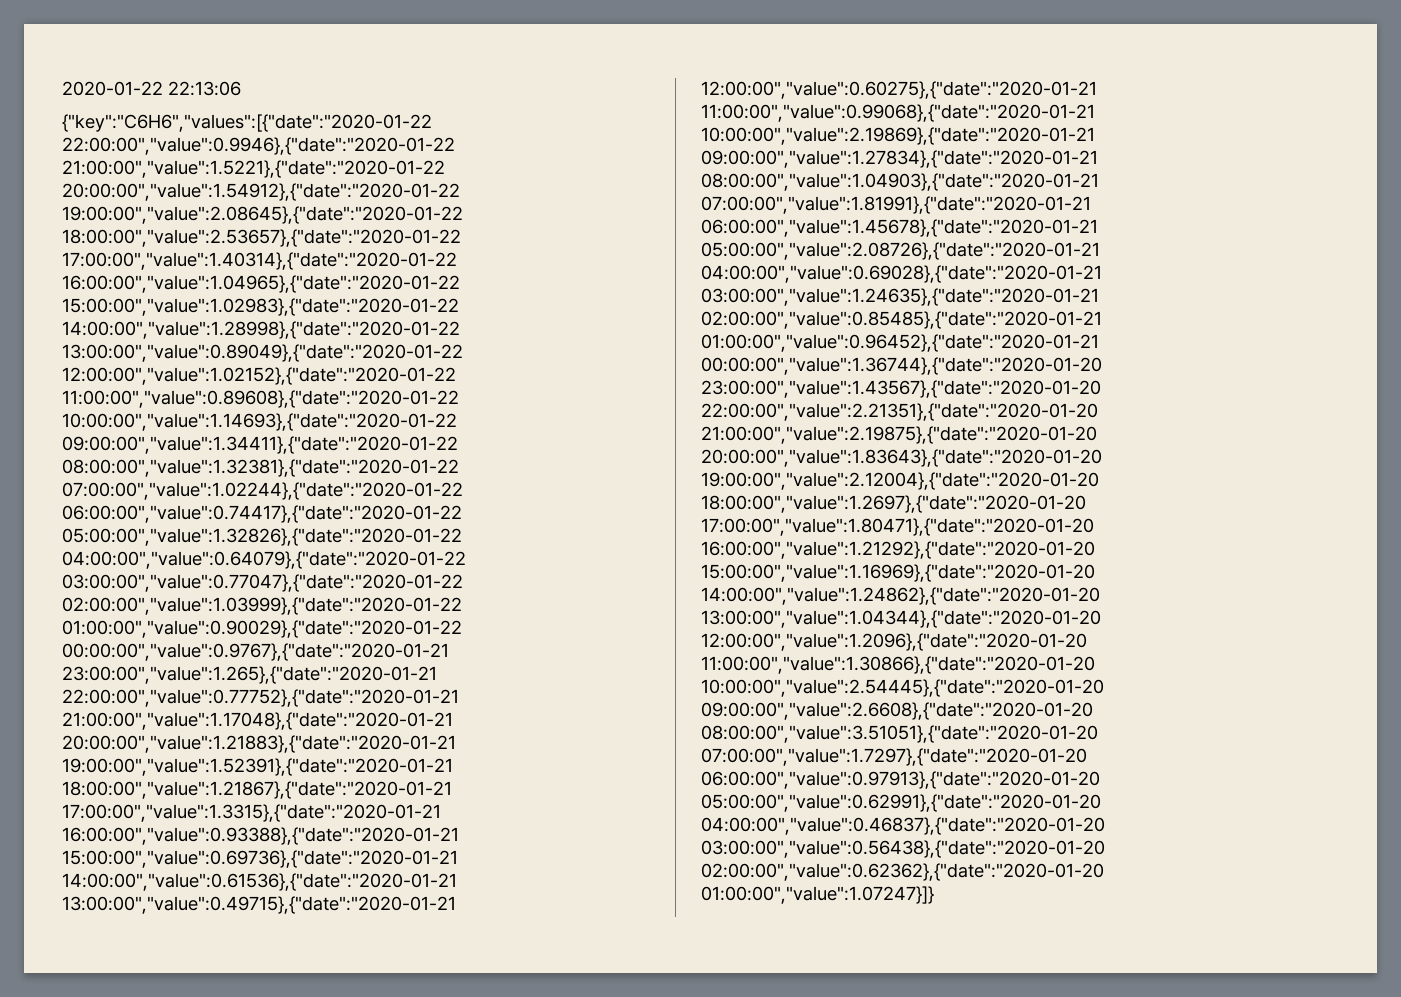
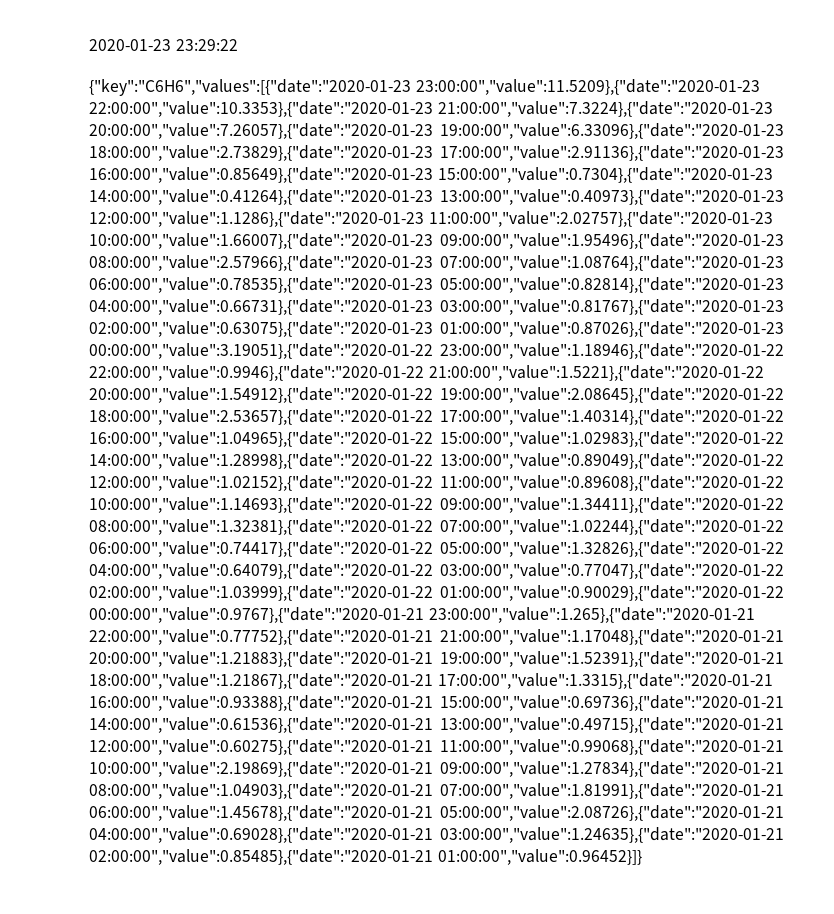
- 2020-01-22 22:13:06
- {"key":"C6H6","values":[{"date":"2020-01-22 22:00:00","value":0.9946},{"date":"2020-01-22 21:00:00","value":1.5221},{"date":"2020-01-22 20:00:00","value":1.54912},{"date":"2020-01-22 19:00:00","value":2.08645},{"date":"2020-01-22 18:00:00","value":2.53657},{"date":"2020-01-22 17:00:00","value":1.40314},{"date":"2020-01-22 16:00:00","value":1.04965},{"date":"2020-01-22 15:00:00","value":1.02983},{"date":"2020-01-22 14:00:00","value":1.28998},{"date":"2020-01-22 13:00:00","value":0.89049},{"date":"2020-01-22 12:00:00","value":1.02152},{"date":"2020-01-22 11:00:00","value":0.89608},{"date":"2020-01-22 10:00:00","value":1.14693},{"date":"2020-01-22 09:00:00","value":1.34411},{"date":"2020-01-22 08:00:00","value":1.32381},{"date":"2020-01-22 07:00:00","value":1.02244},{"date":"2020-01-22 06:00:00","value":0.74417},{"date":"2020-01-22 05:00:00","value":1.32826},{"date":"2020-01-22 04:00:00","value":0.64079},{"date":"2020-01-22 03:00:00","value":0.77047},{"date":"2020-01-22 02:00:00","value":1.03999},{"date":"2020-01-22 01:00:00","value":0.90029},{"date":"2020-01-22 00:00:00","value":0.9767},{"date":"2020-01-21 23:00:00","value":1.265},{"date":"2020-01-21 22:00:00","value":0.77752},{"date":"2020-01-21 21:00:00","value":1.17048},{"date":"2020-01-21 20:00:00","value":1.21883},{"date":"2020-01-21 19:00:00","value":1.52391},{"date":"2020-01-21 18:00:00","value":1.21867},{"date":"2020-01-21 17:00:00","value":1.3315},{"date":"2020-01-21 16:00:00","value":0.93388},{"date":"2020-01-21 15:00:00","value":0.69736},{"date":"2020-01-21 14:00:00","value":0.61536},{"date":"2020-01-21 13:00:00","value":0.49715},{"date":"2020-01-21 12:00:00","value":0.60275},{"date":"2020-01-21 11:00:00","value":0.99068},{"date":"2020-01-21 10:00:00","value":2.19869},{"date":"2020-01-21 09:00:00","value":1.27834},{"date":"2020-01-21 08:00:00","value":1.04903},{"date":"2020-01-21 07:00:00","value":1.81991},{"date":"2020-01-21 06:00:00","value":1.45678},{"date":"2020-01-21 05:00:00","value":2.08726},{"date":"2020-01-21 04:00:00","value":0.69028},{"date":"2020-01-21 03:00:00","value":1.24635},{"date":"2020-01-21 02:00:00","value":0.85485},{"date":"2020-01-21 01:00:00","value":0.96452},{"date":"2020-01-21 00:00:00","value":1.36744},{"date":"2020-01-20 23:00:00","value":1.43567},{"date":"2020-01-20 22:00:00","value":2.21351},{"date":"2020-01-20 21:00:00","value":2.19875},{"date":"2020-01-20 20:00:00","value":1.83643},{"date":"2020-01-20 19:00:00","value":2.12004},{"date":"2020-01-20 18:00:00","value":1.2697},{"date":"2020-01-20 17:00:00","value":1.80471},{"date":"2020-01-20 16:00:00","value":1.21292},{"date":"2020-01-20 15:00:00","value":1.16969},{"date":"2020-01-20 14:00:00","value":1.24862},{"date":"2020-01-20 13:00:00","value":1.04344},{"date":"2020-01-20 12:00:00","value":1.2096},{"date":"2020-01-20 11:00:00","value":1.30866},{"date":"2020-01-20 10:00:00","value":2.54445},{"date":"2020-01-20 09:00:00","value":2.6608},{"date":"2020-01-20 08:00:00","value":3.51051},{"date":"2020-01-20 07:00:00","value":1.7297},{"date":"2020-01-20 06:00:00","value":0.97913},{"date":"2020-01-20 05:00:00","value":0.62991},{"date":"2020-01-20 04:00:00","value":0.46837},{"date":"2020-01-20 03:00:00","value":0.56438},{"date":"2020-01-20 02:00:00","value":0.62362},{"date":"2020-01-20 01:00:00","value":1.07247}]}
+ 2020-01-23 23:29:22
+ {"key":"C6H6","values":[{"date":"2020-01-23 23:00:00","value":11.5209},{"date":"2020-01-23 22:00:00","value":10.3353},{"date":"2020-01-23 21:00:00","value":7.3224},{"date":"2020-01-23 20:00:00","value":7.26057},{"date":"2020-01-23 19:00:00","value":6.33096},{"date":"2020-01-23 18:00:00","value":2.73829},{"date":"2020-01-23 17:00:00","value":2.91136},{"date":"2020-01-23 16:00:00","value":0.85649},{"date":"2020-01-23 15:00:00","value":0.7304},{"date":"2020-01-23 14:00:00","value":0.41264},{"date":"2020-01-23 13:00:00","value":0.40973},{"date":"2020-01-23 12:00:00","value":1.1286},{"date":"2020-01-23 11:00:00","value":2.02757},{"date":"2020-01-23 10:00:00","value":1.66007},{"date":"2020-01-23 09:00:00","value":1.95496},{"date":"2020-01-23 08:00:00","value":2.57966},{"date":"2020-01-23 07:00:00","value":1.08764},{"date":"2020-01-23 06:00:00","value":0.78535},{"date":"2020-01-23 05:00:00","value":0.82814},{"date":"2020-01-23 04:00:00","value":0.66731},{"date":"2020-01-23 03:00:00","value":0.81767},{"date":"2020-01-23 02:00:00","value":0.63075},{"date":"2020-01-23 01:00:00","value":0.87026},{"date":"2020-01-23 00:00:00","value":3.19051},{"date":"2020-01-22 23:00:00","value":1.18946},{"date":"2020-01-22 22:00:00","value":0.9946},{"date":"2020-01-22 21:00:00","value":1.5221},{"date":"2020-01-22 20:00:00","value":1.54912},{"date":"2020-01-22 19:00:00","value":2.08645},{"date":"2020-01-22 18:00:00","value":2.53657},{"date":"2020-01-22 17:00:00","value":1.40314},{"date":"2020-01-22 16:00:00","value":1.04965},{"date":"2020-01-22 15:00:00","value":1.02983},{"date":"2020-01-22 14:00:00","value":1.28998},{"date":"2020-01-22 13:00:00","value":0.89049},{"date":"2020-01-22 12:00:00","value":1.02152},{"date":"2020-01-22 11:00:00","value":0.89608},{"date":"2020-01-22 10:00:00","value":1.14693},{"date":"2020-01-22 09:00:00","value":1.34411},{"date":"2020-01-22 08:00:00","value":1.32381},{"date":"2020-01-22 07:00:00","value":1.02244},{"date":"2020-01-22 06:00:00","value":0.74417},{"date":"2020-01-22 05:00:00","value":1.32826},{"date":"2020-01-22 04:00:00","value":0.64079},{"date":"2020-01-22 03:00:00","value":0.77047},{"date":"2020-01-22 02:00:00","value":1.03999},{"date":"2020-01-22 01:00:00","value":0.90029},{"date":"2020-01-22 00:00:00","value":0.9767},{"date":"2020-01-21 23:00:00","value":1.265},{"date":"2020-01-21 22:00:00","value":0.77752},{"date":"2020-01-21 21:00:00","value":1.17048},{"date":"2020-01-21 20:00:00","value":1.21883},{"date":"2020-01-21 19:00:00","value":1.52391},{"date":"2020-01-21 18:00:00","value":1.21867},{"date":"2020-01-21 17:00:00","value":1.3315},{"date":"2020-01-21 16:00:00","value":0.93388},{"date":"2020-01-21 15:00:00","value":0.69736},{"date":"2020-01-21 14:00:00","value":0.61536},{"date":"2020-01-21 13:00:00","value":0.49715},{"date":"2020-01-21 12:00:00","value":0.60275},{"date":"2020-01-21 11:00:00","value":0.99068},{"date":"2020-01-21 10:00:00","value":2.19869},{"date":"2020-01-21 09:00:00","value":1.27834},{"date":"2020-01-21 08:00:00","value":1.04903},{"date":"2020-01-21 07:00:00","value":1.81991},{"date":"2020-01-21 06:00:00","value":1.45678},{"date":"2020-01-21 05:00:00","value":2.08726},{"date":"2020-01-21 04:00:00","value":0.69028},{"date":"2020-01-21 03:00:00","value":1.24635},{"date":"2020-01-21 02:00:00","value":0.85485},{"date":"2020-01-21 01:00:00","value":0.96452}]}

